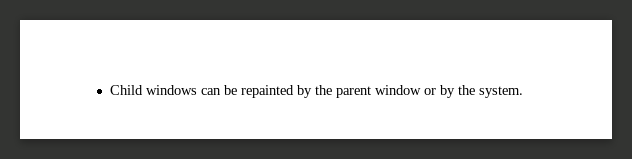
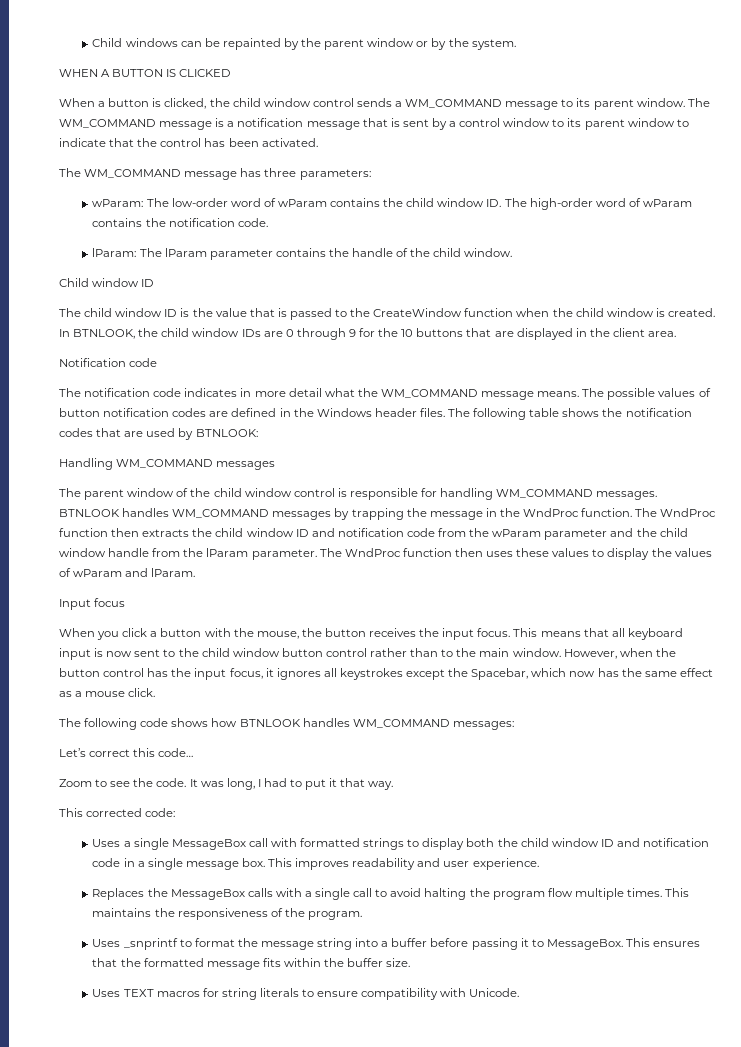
+ WHEN A BUTTON IS CLICKED
+ When a button is clicked, the child window control sends a WM_COMMAND message to its parent window. The WM_COMMAND message is a notification message that is sent by a control window to its parent window to indicate that the control has been activated.
+ The WM_COMMAND message has three parameters:
+ wParam: The low-order word of wParam contains the child window ID. The high-order word of wParam contains the notification code.
+ lParam: The lParam parameter contains the handle of the child window.
+ Child window ID
+ The child window ID is the value that is passed to the CreateWindow function when the child window is created. In BTNLOOK, the child window IDs are 0 through 9 for the 10 buttons that are displayed in the client area.
+ Notification code
+ The notification code indicates in more detail what the WM_COMMAND message means. The possible values of button notification codes are defined in the Windows header files. The following table shows the notification codes that are used by BTNLOOK:
+ Handling WM_COMMAND messages
+ The parent window of the child window control is responsible for handling WM_COMMAND messages. BTNLOOK handles WM_COMMAND messages by trapping the message in the WndProc function. The WndProc function then extracts the child window ID and notification code from the wParam parameter and the child window handle from the lParam parameter. The WndProc function then uses these values to display the values of wParam and lParam.
+ Input focus
+ When you click a button with the mouse, the button receives the input focus. This means that all keyboard input is now sent to the child window button control rather than to the main window. However, when the button control has the input focus, it ignores all keystrokes except the Spacebar, which now has the same effect as a mouse click.
+ The following code shows how BTNLOOK handles WM_COMMAND messages:
+ Let’s correct this code…
+ Zoom to see the code. It was long, I had to put it that way.
+ This corrected code:
+ Uses a single MessageBox call with formatted strings to display both the child window ID and notification code in a single message box. This improves readability and user experience.
+ Replaces the MessageBox calls with a single call to avoid halting the program flow multiple times. This maintains the responsiveness of the program.
+ Uses _snprintf to format the message string into a buffer before passing it to MessageBox. This ensures that the formatted message fits within the buffer size.
+ Uses TEXT macros for string literals to ensure compatibility with Unicode.

